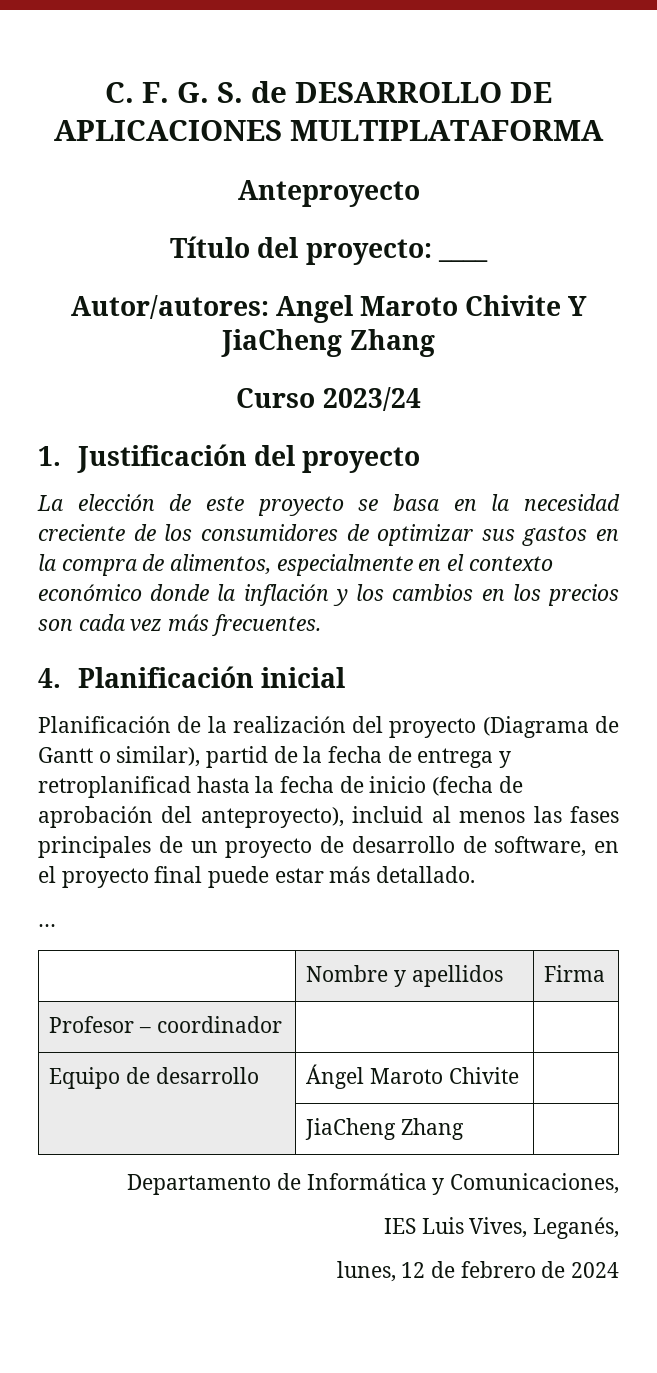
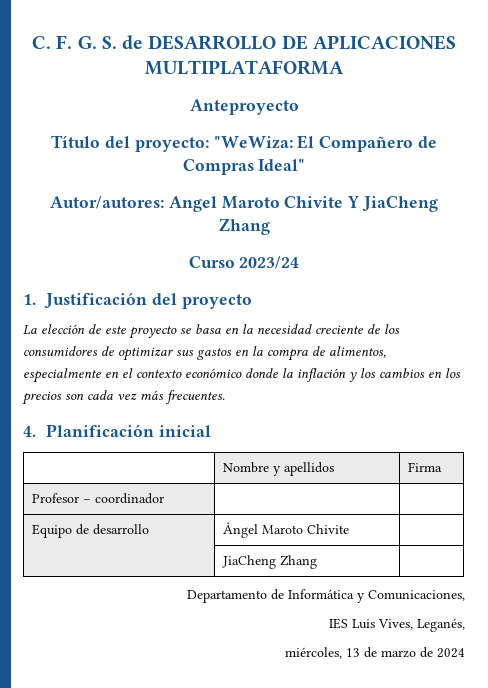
- Título del proyecto: ____
+ Título del proyecto: "WeWiza: El Compañero de Compras Ideal"
- Planificación de la realización del proyecto (Diagrama de Gantt o similar), partid de la fecha de entrega y retroplanificad hasta la fecha de inicio (fecha de aprobación del anteproyecto), incluid al menos las fases principales de un proyecto de desarrollo de software, en el proyecto final puede estar más detallado.
- …
- lunes, 12 de febrero de 2024
+ miércoles, 13 de marzo de 2024

